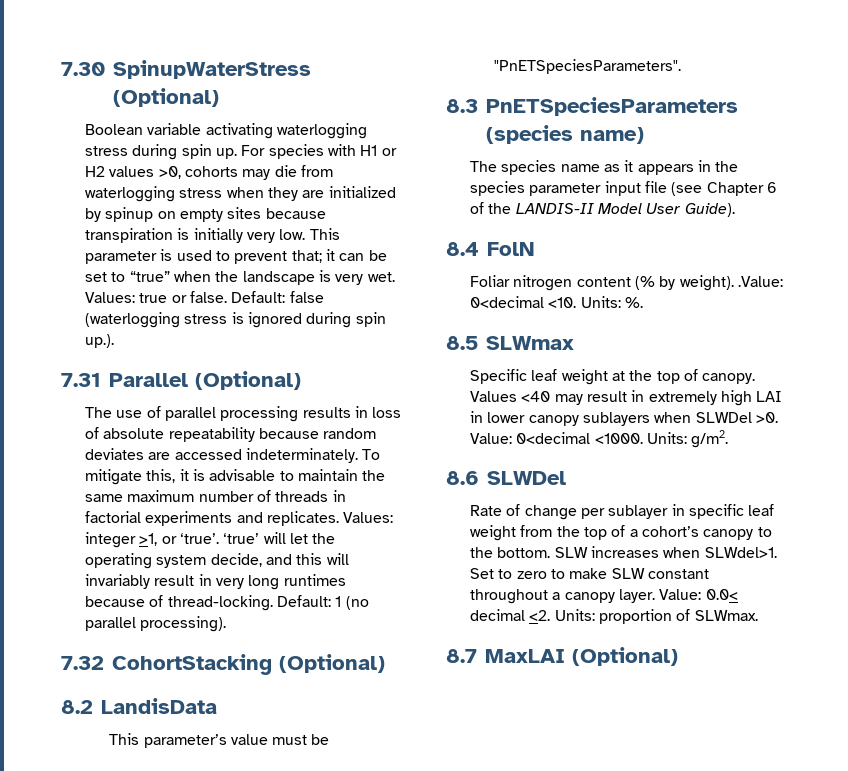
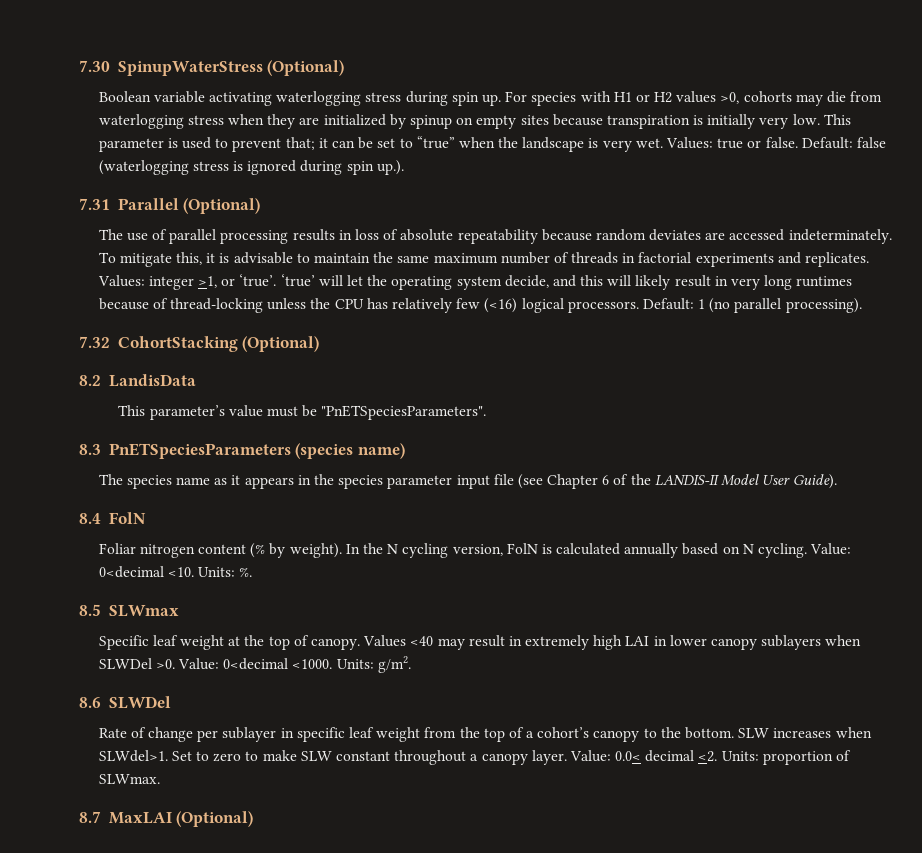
- ‘true’ will let the operating system decide, and this will invariably result in very long runtimes because of thread-locking.
+ ‘true’ will let the operating system decide, and this will likely result in very long runtimes because of thread-locking unless the CPU has relatively few (<16) logical processors.
- Foliar nitrogen content (% by weight). .Value: 0<decimal <10.
+ Foliar nitrogen content (% by weight). In the N cycling version, FolN is calculated annually based on N cycling. Value: 0<decimal <10.

